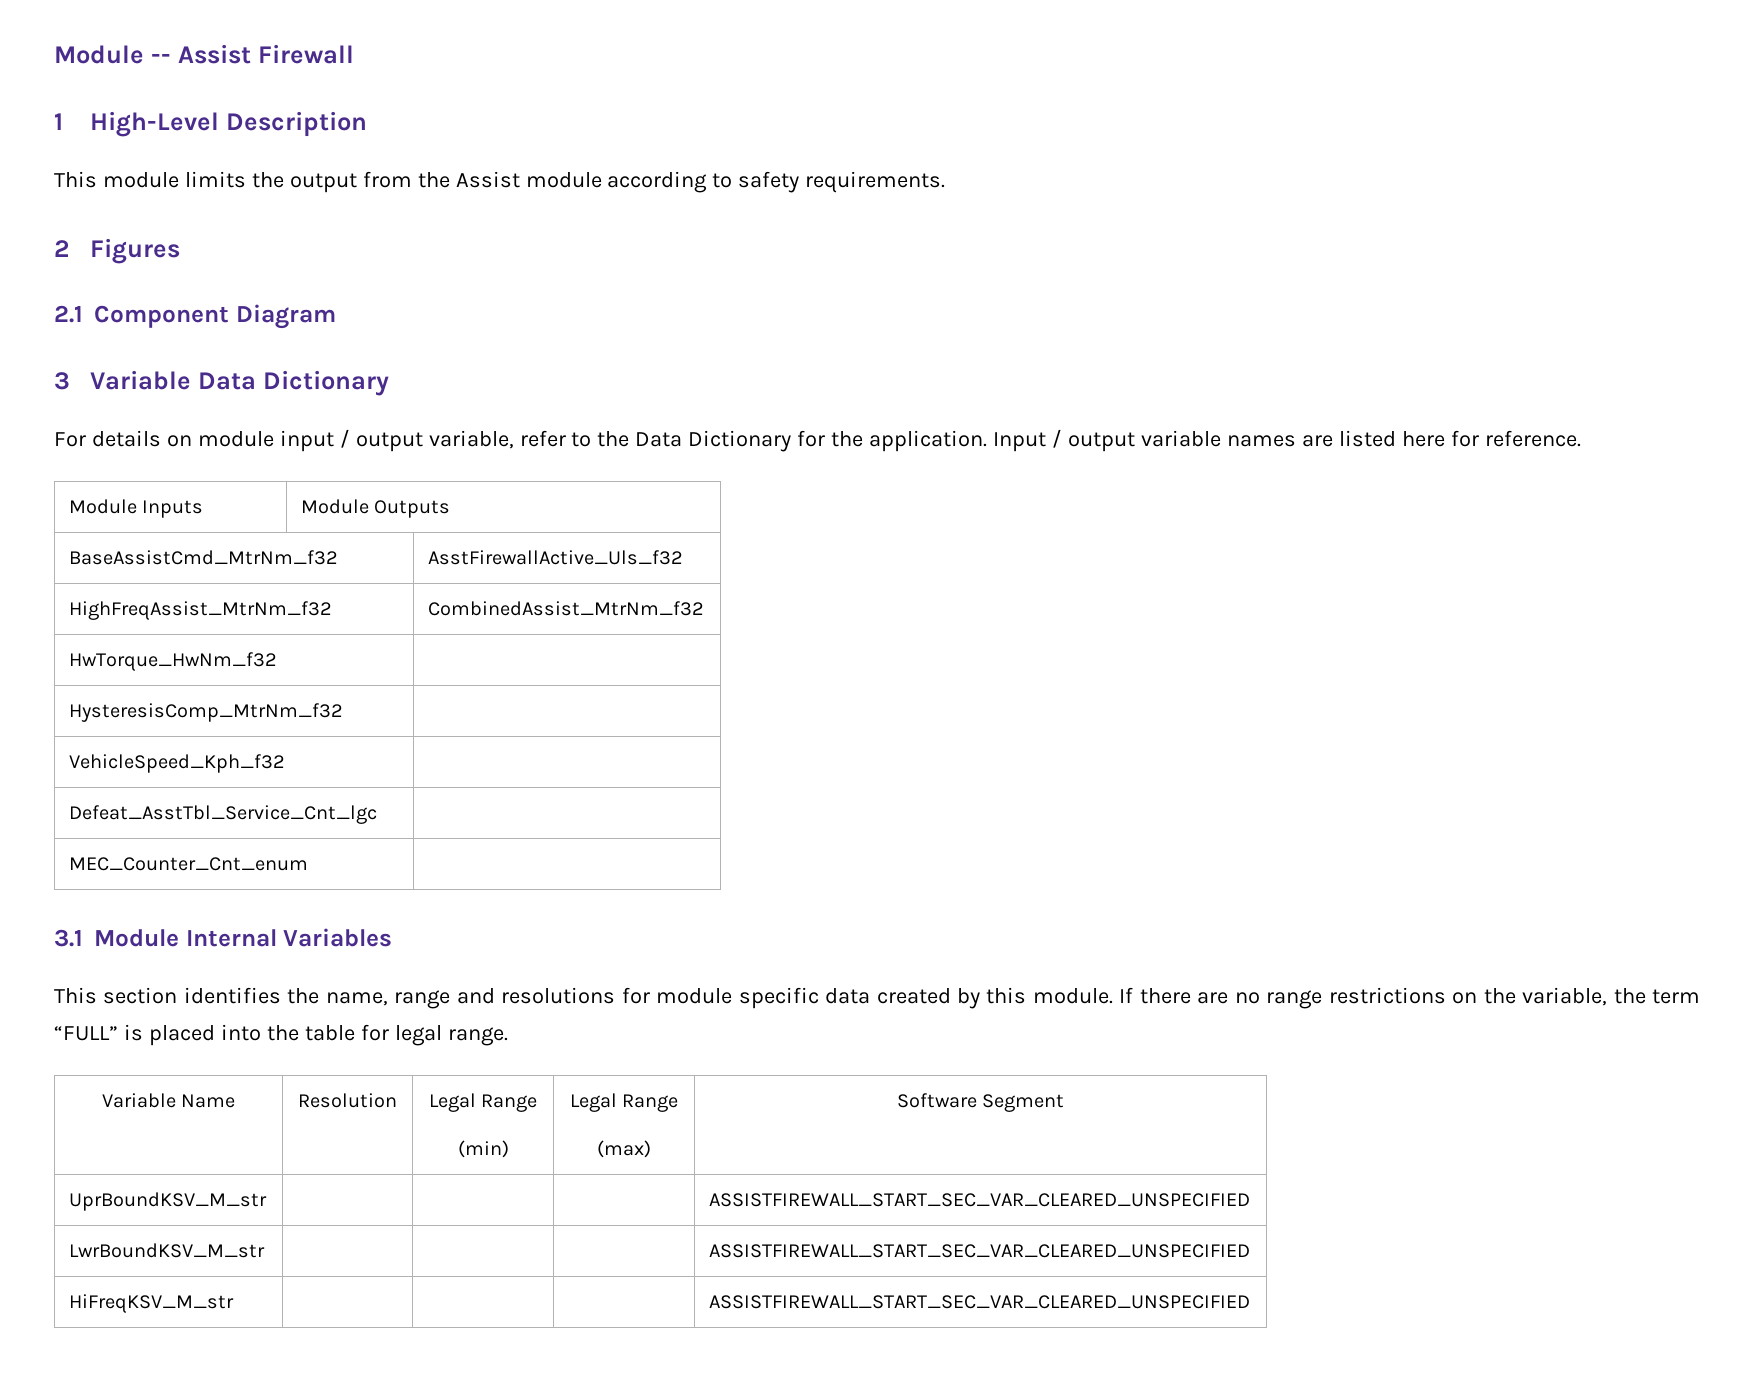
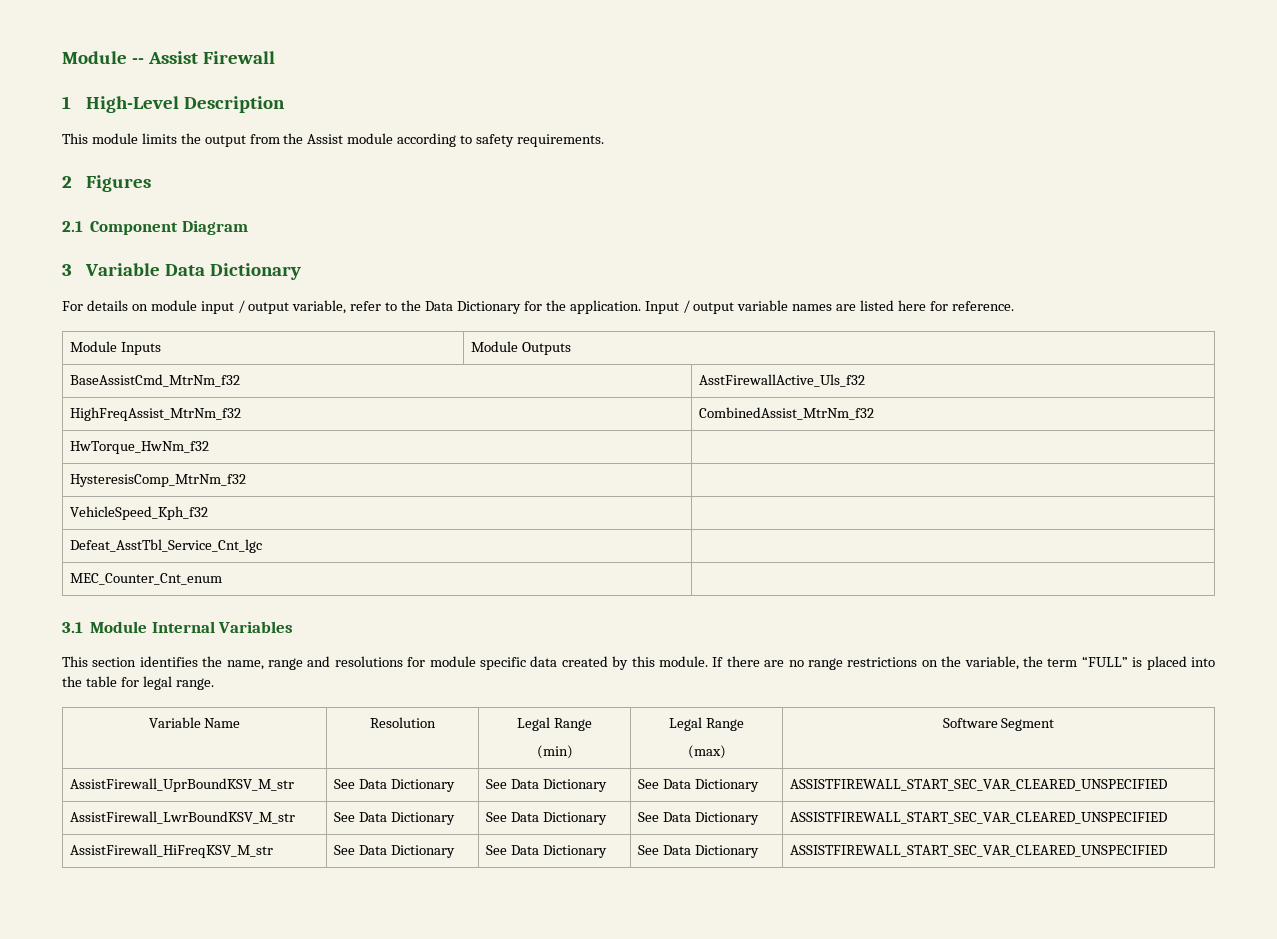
- UprBoundKSV_M_str | | | | ASSISTFIREWALL_START_SEC_VAR_CLEARED_UNSPECIFIED
- LwrBoundKSV_M_str | | | | ASSISTFIREWALL_START_SEC_VAR_CLEARED_UNSPECIFIED
- HiFreqKSV_M_str | | | | ASSISTFIREWALL_START_SEC_VAR_CLEARED_UNSPECIFIED
+ AssistFirewall_UprBoundKSV_M_str | See Data Dictionary | See Data Dictionary | See Data Dictionary | ASSISTFIREWALL_START_SEC_VAR_CLEARED_UNSPECIFIED
+ AssistFirewall_LwrBoundKSV_M_str | See Data Dictionary | See Data Dictionary | See Data Dictionary | ASSISTFIREWALL_START_SEC_VAR_CLEARED_UNSPECIFIED
+ AssistFirewall_HiFreqKSV_M_str | See Data Dictionary | See Data Dictionary | See Data Dictionary | ASSISTFIREWALL_START_SEC_VAR_CLEARED_UNSPECIFIED

